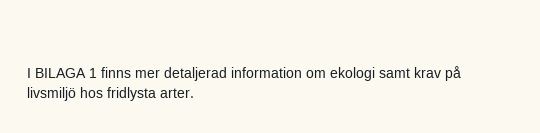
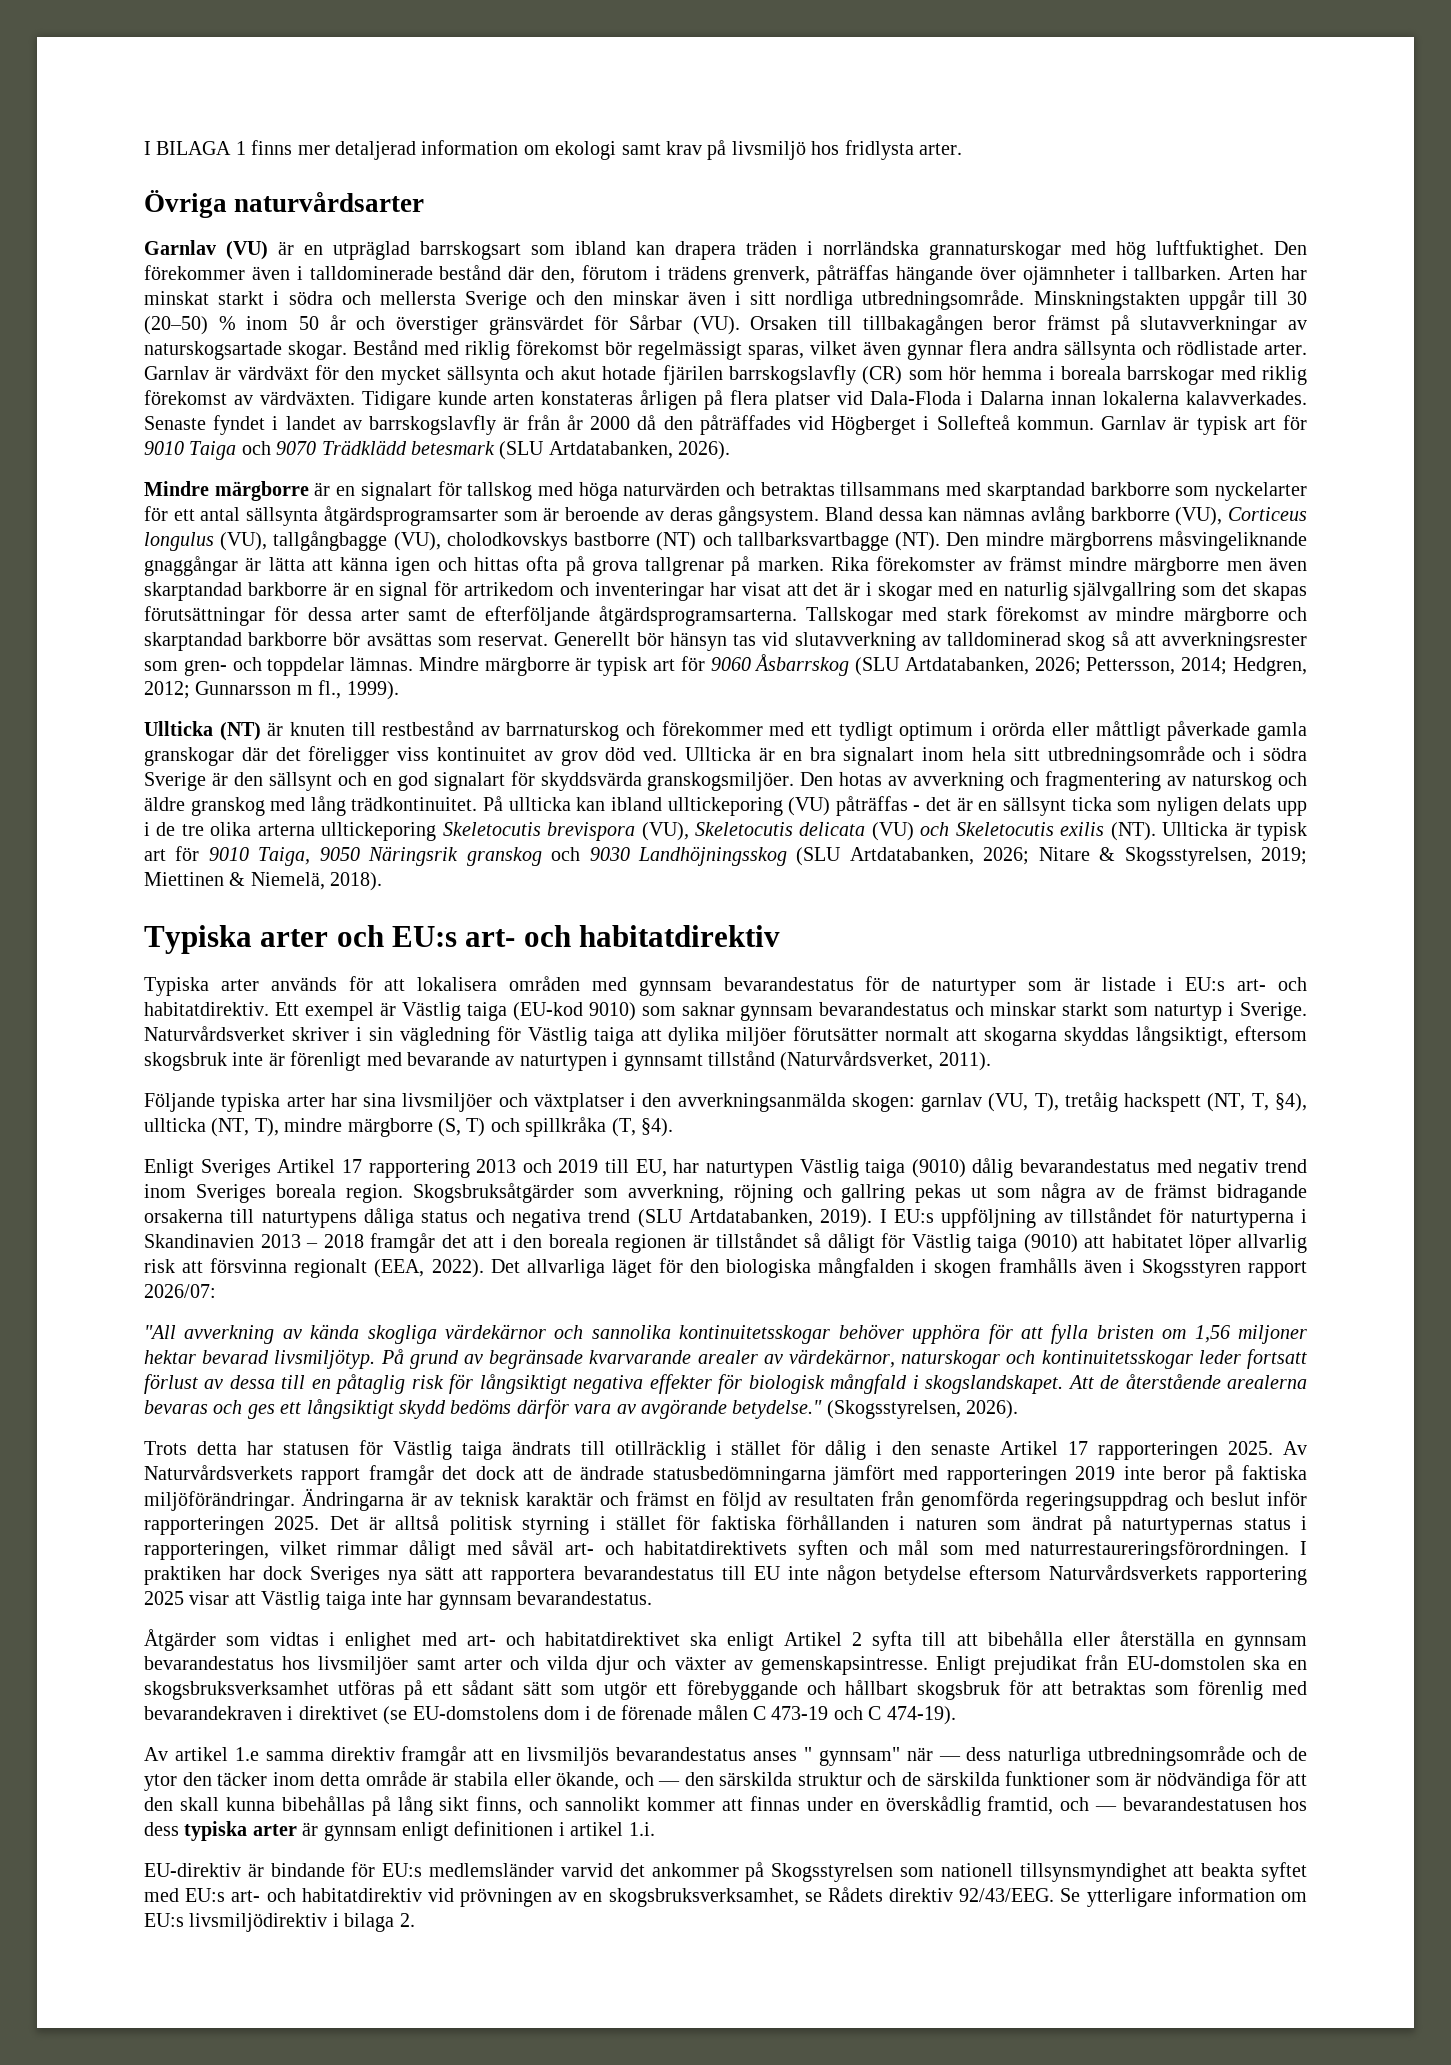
+ Övriga naturvårdsarter
+ Garnlav (VU) är en utpräglad barrskogsart som ibland kan drapera träden i norrländska grannaturskogar med hög luftfuktighet. Den förekommer även i talldominerade bestånd där den, förutom i trädens grenverk, påträffas hängande över ojämnheter i tallbarken. Arten har minskat starkt i södra och mellersta Sverige och den minskar även i sitt nordliga utbredningsområde. Minskningstakten uppgår till 30 (20–50) % inom 50 år och överstiger gränsvärdet för Sårbar (VU). Orsaken till tillbakagången beror främst på slutavverkningar av naturskogsartade skogar. Bestånd med riklig förekomst bör regelmässigt sparas, vilket även gynnar flera andra sällsynta och rödlistade arter. Garnlav är värdväxt för den mycket sällsynta och akut hotade fjärilen barrskogslavfly (CR) som hör hemma i boreala barrskogar med riklig förekomst av värdväxten. Tidigare kunde arten konstateras årligen på flera platser vid Dala-Floda i Dalarna innan lokalerna kalavverkades. Senaste fyndet i landet av barrskogslavfly är från år 2000 då den påträffades vid Högberget i Sollefteå kommun. Garnlav är typisk art för 9010 Taiga och 9070 Trädklädd betesmark (SLU Artdatabanken, 2026).
+ Mindre märgborre är en signalart för tallskog med höga naturvärden och betraktas tillsammans med skarptandad barkborre som nyckelarter för ett antal sällsynta åtgärdsprogramsarter som är beroende av deras gångsystem. Bland dessa kan nämnas avlång barkborre (VU), Corticeus longulus (VU), tallgångbagge (VU), cholodkovskys bastborre (NT) och tallbarksvartbagge (NT). Den mindre märgborrens måsvingeliknande gnaggångar är lätta att känna igen och hittas ofta på grova tallgrenar på marken. Rika förekomster av främst mindre märgborre men även skarptandad barkborre är en signal för artrikedom och inventeringar har visat att det är i skogar med en naturlig självgallring som det skapas förutsättningar för dessa arter samt de efterföljande åtgärdsprogramsarterna. Tallskogar med stark förekomst av mindre märgborre och skarptandad barkborre bör avsättas som reservat. Generellt bör hänsyn tas vid slutavverkning av talldominerad skog så att avverkningsrester som gren- och toppdelar lämnas. Mindre märgborre är typisk art för 9060 Åsbarrskog (SLU Artdatabanken, 2026; Pettersson, 2014; Hedgren, 2012; Gunnarsson m fl., 1999).
+ Ullticka (NT) är knuten till restbestånd av barrnaturskog och förekommer med ett tydligt optimum i orörda eller måttligt påverkade gamla granskogar där det föreligger viss kontinuitet av grov död ved. Ullticka är en bra signalart inom hela sitt utbredningsområde och i södra Sverige är den sällsynt och en god signalart för skyddsvärda granskogsmiljöer. Den hotas av avverkning och fragmentering av naturskog och äldre granskog med lång trädkontinuitet. På ullticka kan ibland ulltickeporing (VU) påträffas - det är en sällsynt ticka som nyligen delats upp i de tre olika arterna ulltickeporing Skeletocutis brevispora (VU), Skeletocutis delicata (VU) och Skeletocutis exilis (NT). Ullticka är typisk art för 9010 Taiga, 9050 Näringsrik granskog och 9030 Landhöjningsskog (SLU Artdatabanken, 2026; Nitare & Skogsstyrelsen, 2019; Miettinen & Niemelä, 2018).
+ Typiska arter och EU:s art- och habitatdirektiv
+ Typiska arter används för att lokalisera områden med gynnsam bevarandestatus för de naturtyper som är listade i EU:s art- och habitatdirektiv. Ett exempel är Västlig taiga (EU-kod 9010) som saknar gynnsam bevarandestatus och minskar starkt som naturtyp i Sverige. Naturvårdsverket skriver i sin vägledning för Västlig taiga att dylika miljöer förutsätter normalt att skogarna skyddas långsiktigt, eftersom skogsbruk inte är förenligt med bevarande av naturtypen i gynnsamt tillstånd (Naturvårdsverket, 2011).
+ Följande typiska arter har sina livsmiljöer och växtplatser i den avverkningsanmälda skogen: garnlav (VU, T), tretåig hackspett (NT, T, §4), ullticka (NT, T), mindre märgborre (S, T) och spillkråka (T, §4).
+ Enligt Sveriges Artikel 17 rapportering 2013 och 2019 till EU, har naturtypen Västlig taiga (9010) dålig bevarandestatus med negativ trend inom Sveriges boreala region. Skogsbruksåtgärder som avverkning, röjning och gallring pekas ut som några av de främst bidragande orsakerna till naturtypens dåliga status och negativa trend (SLU Artdatabanken, 2019). I EU:s uppföljning av tillståndet för naturtyperna i Skandinavien 2013 – 2018 framgår det att i den boreala regionen är tillståndet så dåligt för Västlig taiga (9010) att habitatet löper allvarlig risk att försvinna regionalt (EEA, 2022). Det allvarliga läget för den biologiska mångfalden i skogen framhålls även i Skogsstyren rapport 2026/07:
+ "All avverkning av kända skogliga värdekärnor och sannolika kontinuitetsskogar behöver upphöra för att fylla bristen om 1,56 miljoner hektar bevarad livsmiljötyp. På grund av begränsade kvarvarande arealer av värdekärnor, naturskogar och kontinuitetsskogar leder fortsatt förlust av dessa till en påtaglig risk för långsiktigt negativa effekter för biologisk mångfald i skogslandskapet. Att de återstående arealerna bevaras och ges ett långsiktigt skydd bedöms därför vara av avgörande betydelse." (Skogsstyrelsen, 2026).
+ Trots detta har statusen för Västlig taiga ändrats till otillräcklig i stället för dålig i den senaste Artikel 17 rapporteringen 2025. Av Naturvårdsverkets rapport framgår det dock att de ändrade statusbedömningarna jämfört med rapporteringen 2019 inte beror på faktiska miljöförändringar. Ändringarna är av teknisk karaktär och främst en följd av resultaten från genomförda regeringsuppdrag och beslut inför rapporteringen 2025. Det är alltså politisk styrning i stället för faktiska förhållanden i naturen som ändrat på naturtypernas status i rapporteringen, vilket rimmar dåligt med såväl art- och habitatdirektivets syften och mål som med naturrestaureringsförordningen. I praktiken har dock Sveriges nya sätt att rapportera bevarandestatus till EU inte någon betydelse eftersom Naturvårdsverkets rapportering 2025 visar att Västlig taiga inte har gynnsam bevarandestatus.
+ Åtgärder som vidtas i enlighet med art- och habitatdirektivet ska enligt Artikel 2 syfta till att bibehålla eller återställa en gynnsam bevarandestatus hos livsmiljöer samt arter och vilda djur och växter av gemenskapsintresse. Enligt prejudikat från EU-domstolen ska en skogsbruksverksamhet utföras på ett sådant sätt som utgör ett förebyggande och hållbart skogsbruk för att betraktas som förenlig med bevarandekraven i direktivet (se EU-domstolens dom i de förenade målen C 473-19 och C 474-19).
+ Av artikel 1.e samma direktiv framgår att en livsmiljös bevarandestatus anses " gynnsam" när — dess naturliga utbredningsområde och de ytor den täcker inom detta område är stabila eller ökande, och — den särskilda struktur och de särskilda funktioner som är nödvändiga för att den skall kunna bibehållas på lång sikt finns, och sannolikt kommer att finnas under en överskådlig framtid, och — bevarandestatusen hos dess typiska arter är gynnsam enligt definitionen i artikel 1.i.
+ EU-direktiv är bindande för EU:s medlemsländer varvid det ankommer på Skogsstyrelsen som nationell tillsynsmyndighet att beakta syftet med EU:s art- och habitatdirektiv vid prövningen av en skogsbruksverksamhet, se Rådets direktiv 92/43/EEG. Se ytterligare information om EU:s livsmiljödirektiv i bilaga 2.

